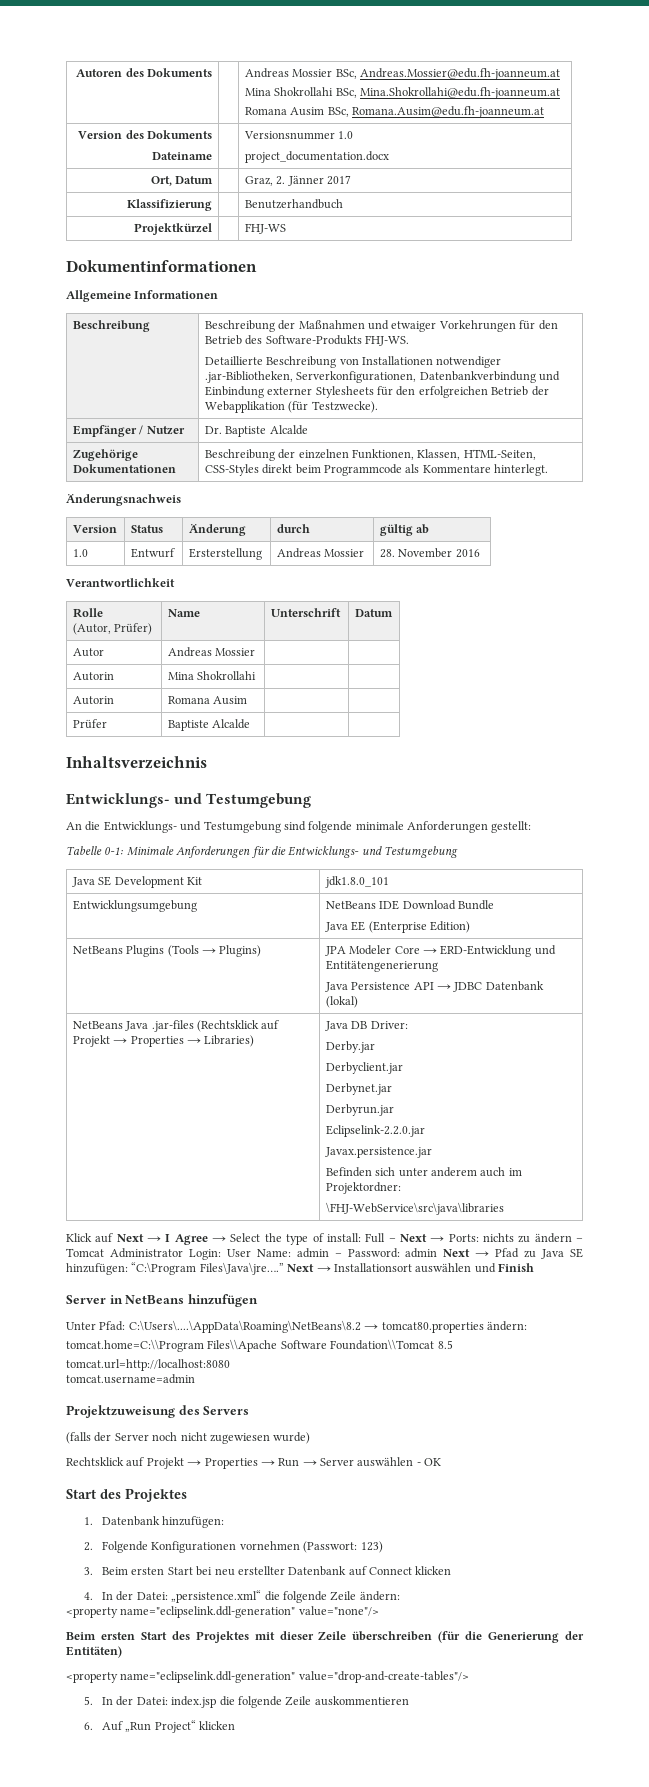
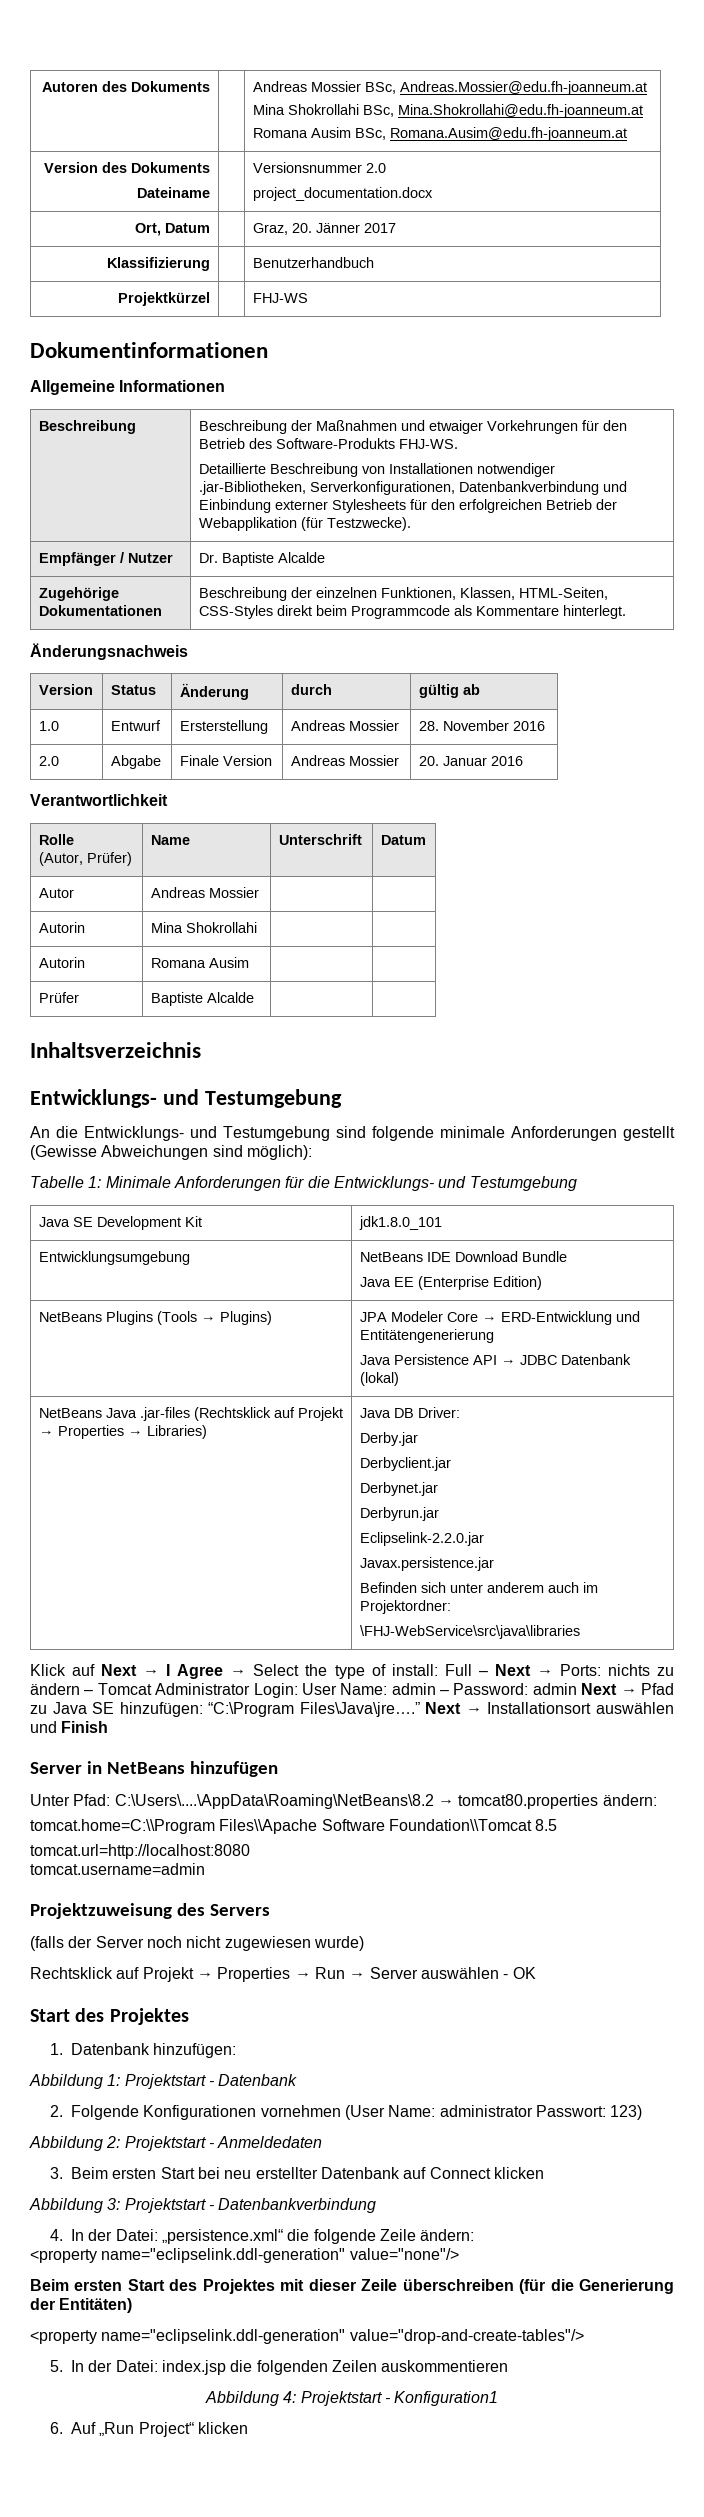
  Version des Dokuments
- Dateiname | | Versionsnummer 1.0
+ Dateiname | | Versionsnummer 2.0
- Ort, Datum | | Graz, 2. Jänner 2017
+ Ort, Datum | | Graz, 20. Jänner 2017
+ 2.0 | Abgabe | Finale Version | Andreas Mossier | 20. Januar 2016
- An die Entwicklungs- und Testumgebung sind folgende minimale Anforderungen gestellt:
+ An die Entwicklungs- und Testumgebung sind folgende minimale Anforderungen gestellt (Gewisse Abweichungen sind möglich):
- Tabelle 0-1: Minimale Anforderungen für die Entwicklungs- und Testumgebung
+ Tabelle 1: Minimale Anforderungen für die Entwicklungs- und Testumgebung
+ Abbildung 1: Projektstart - Datenbank
- 2. Folgende Konfigurationen vornehmen (Passwort: 123)
+ 2. Folgende Konfigurationen vornehmen (User Name: administrator Passwort: 123)
+ Abbildung 2: Projektstart - Anmeldedaten
+ Abbildung 3: Projektstart - Datenbankverbindung
- 5. In der Datei: index.jsp die folgende Zeile auskommentieren
+ 5. In der Datei: index.jsp die folgenden Zeilen auskommentieren
+ Abbildung 4: Projektstart - Konfiguration1

